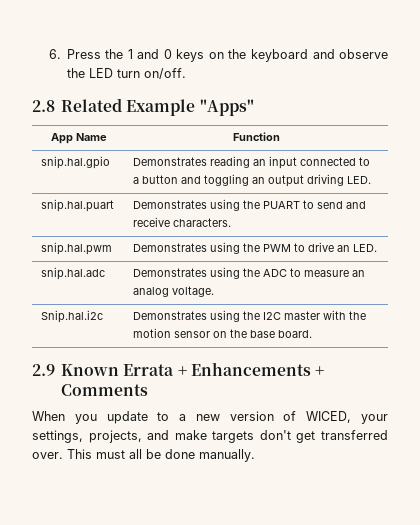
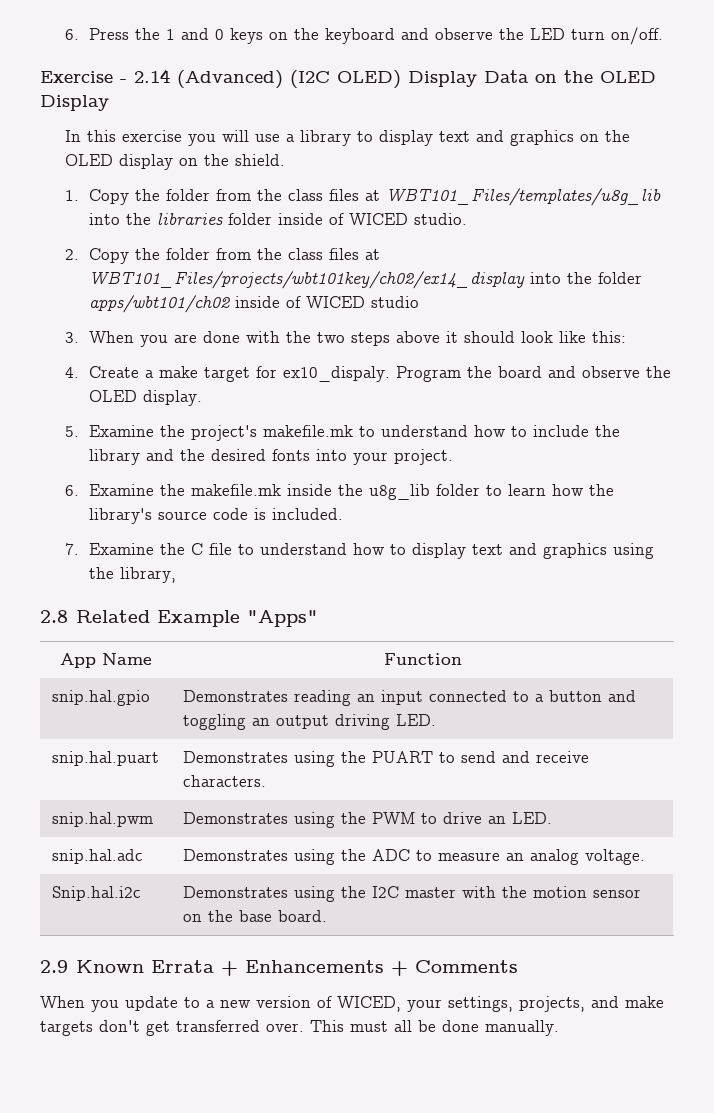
+ Exercise - 2.14 (Advanced) (I2C OLED) Display Data on the OLED Display
+ In this exercise you will use a library to display text and graphics on the OLED display on the shield.
+ 1. Copy the folder from the class files at WBT101_Files/templates/u8g_lib into the libraries folder inside of WICED studio.
+ 2. Copy the folder from the class files at WBT101_Files/projects/wbt101key/ch02/ex14_display into the folder apps/wbt101/ch02 inside of WICED studio
+ 3. When you are done with the two steps above it should look like this:
+ 4. Create a make target for ex10_dispaly. Program the board and observe the OLED display.
+ 5. Examine the project's makefile.mk to understand how to include the library and the desired fonts into your project.
+ 6. Examine the makefile.mk inside the u8g_lib folder to learn how the library's source code is included.
+ 7. Examine the C file to understand how to display text and graphics using the library,

